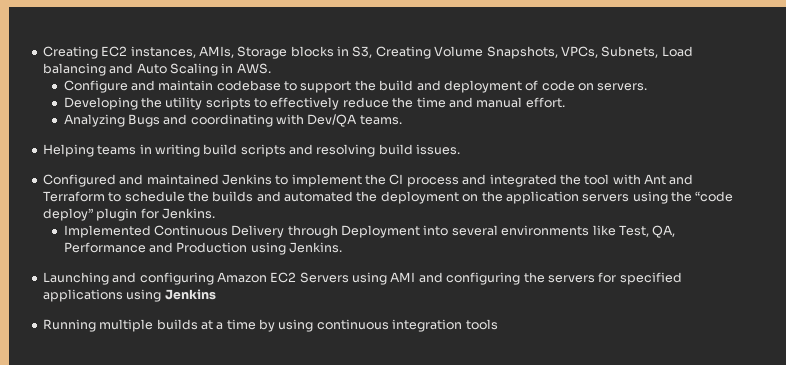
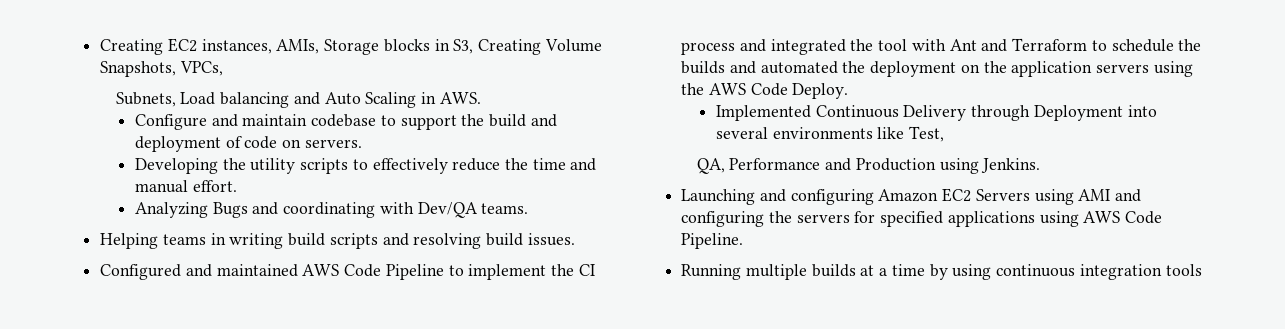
- Creating EC2 instances, AMIs, Storage blocks in S3, Creating Volume Snapshots, VPCs, Subnets, Load balancing and Auto Scaling in AWS.
+ Creating EC2 instances, AMIs, Storage blocks in S3, Creating Volume Snapshots, VPCs,
+ Subnets, Load balancing and Auto Scaling in AWS.
- Configured and maintained Jenkins to implement the CI process and integrated the tool with Ant and Terraform to schedule the builds and automated the deployment on the application servers using the “code deploy” plugin for Jenkins.
+ Configured and maintained AWS Code Pipeline to implement the CI process and integrated the tool with Ant and Terraform to schedule the builds and automated the deployment on the application servers using the AWS Code Deploy.
- Implemented Continuous Delivery through Deployment into several environments like Test, QA, Performance and Production using Jenkins.
+ Implemented Continuous Delivery through Deployment into several environments like Test,
+ QA, Performance and Production using Jenkins.
- Launching and configuring Amazon EC2 Servers using AMI and configuring the servers for specified applications using Jenkins
+ Launching and configuring Amazon EC2 Servers using AMI and configuring the servers for specified applications using AWS Code Pipeline.

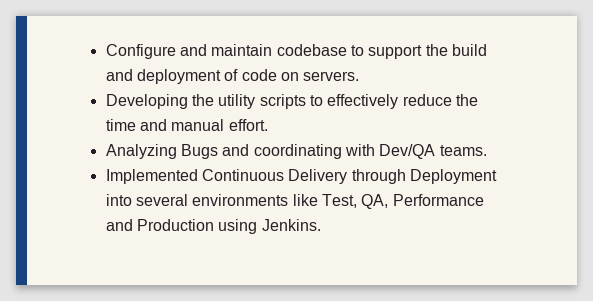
- Creating EC2 instances, AMIs, Storage blocks in S3, Creating Volume Snapshots, VPCs,
- Subnets, Load balancing and Auto Scaling in AWS.
- Helping teams in writing build scripts and resolving build issues.
- Configured and maintained AWS Code Pipeline to implement the CI process and integrated the tool with Ant and Terraform to schedule the builds and automated the deployment on the application servers using the AWS Code Deploy.
- Implemented Continuous Delivery through Deployment into several environments like Test,
- QA, Performance and Production using Jenkins.
+ Implemented Continuous Delivery through Deployment into several environments like Test, QA, Performance and Production using Jenkins.
- Launching and configuring Amazon EC2 Servers using AMI and configuring the servers for specified applications using AWS Code Pipeline.
- Running multiple builds at a time by using continuous integration tools

